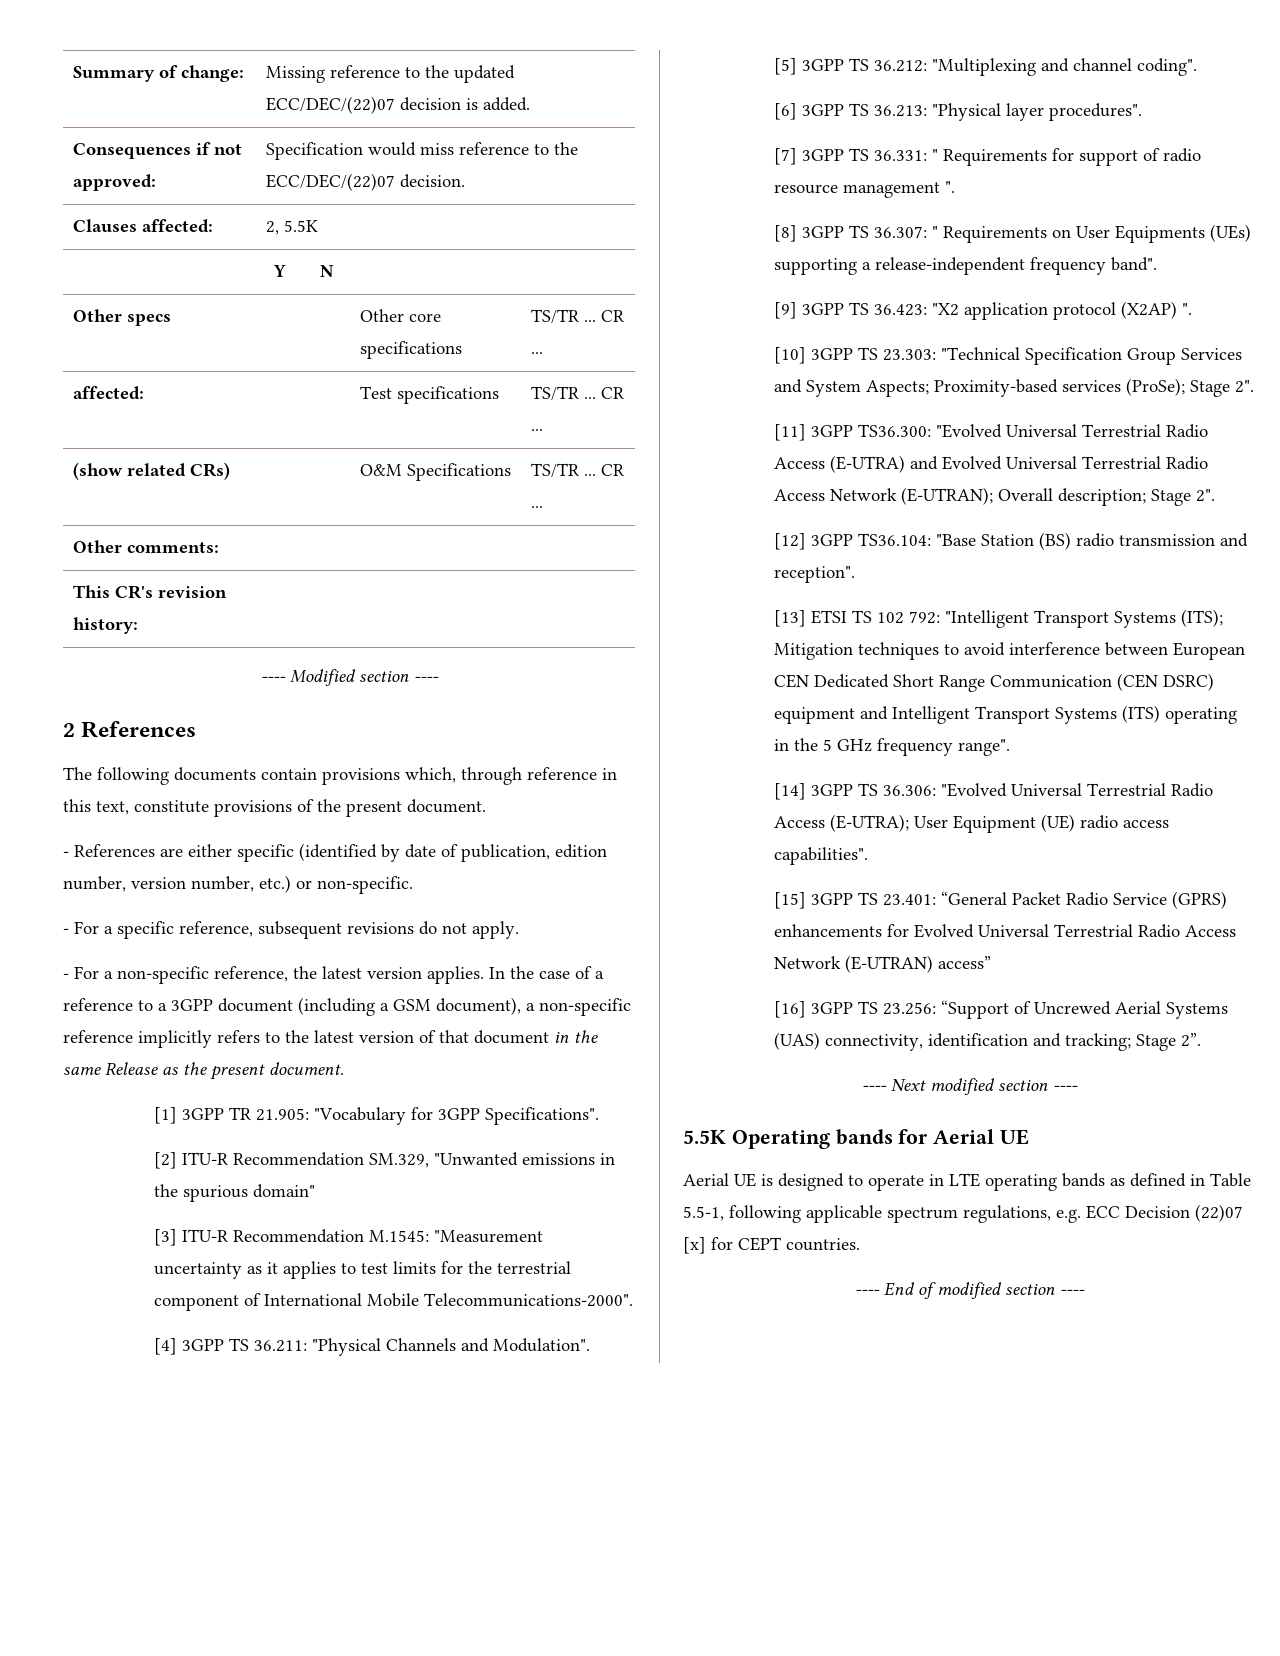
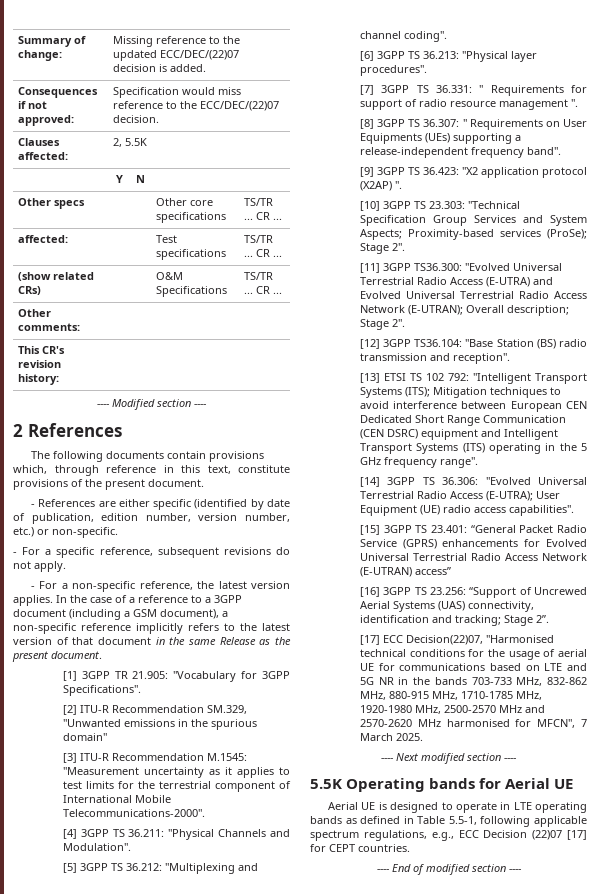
+ [17] ECC Decision(22)07, "Harmonised technical conditions for the usage of aerial UE for communications based on LTE and 5G NR in the bands 703-733 MHz, 832-862 MHz, 880-915 MHz, 1710-1785 MHz, 1920-1980 MHz, 2500-2570 MHz and 2570-2620 MHz harmonised for MFCN", 7 March 2025.
- Aerial UE is designed to operate in LTE operating bands as defined in Table 5.5-1, following applicable spectrum regulations, e.g. ECC Decision (22)07 [x] for CEPT countries.
+ Aerial UE is designed to operate in LTE operating bands as defined in Table 5.5-1, following applicable spectrum regulations, e.g., ECC Decision (22)07 [17] for CEPT countries.

